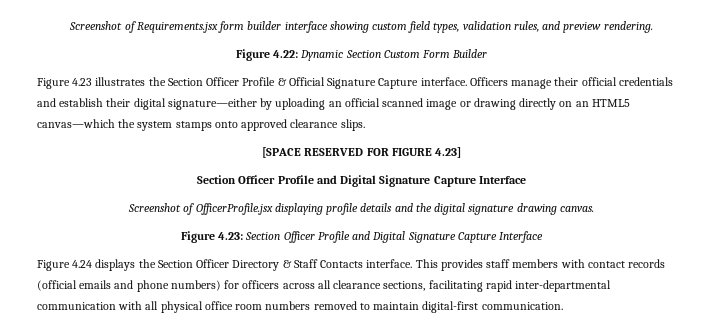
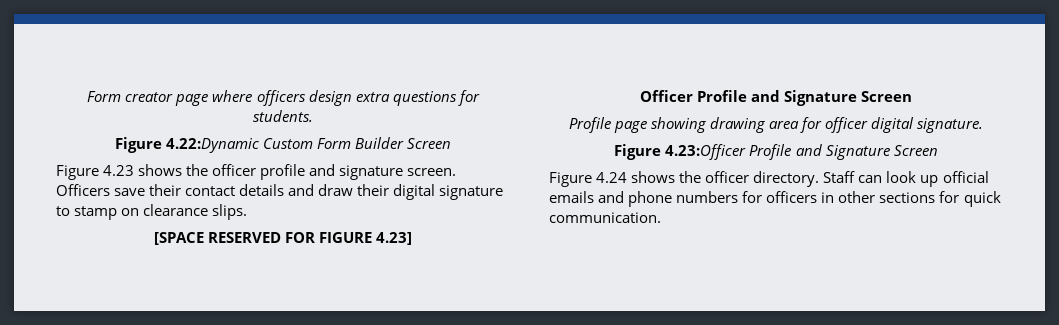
- Screenshot of Requirements.jsx form builder interface showing custom field types, validation rules, and preview rendering.
- Figure 4.22: Dynamic Section Custom Form Builder
+ Form creator page where officers design extra questions for students.
+ Figure 4.22:Dynamic Custom Form Builder Screen
- Figure 4.23 illustrates the Section Officer Profile & Official Signature Capture interface. Officers manage their official credentials and establish their digital signature—either by uploading an official scanned image or drawing directly on an HTML5 canvas—which the system stamps onto approved clearance slips.
+ Figure 4.23 shows the officer profile and signature screen. Officers save their contact details and draw their digital signature to stamp on clearance slips.
  [SPACE RESERVED FOR FIGURE 4.23]
- Section Officer Profile and Digital Signature Capture Interface
- Screenshot of OfficerProfile.jsx displaying profile details and the digital signature drawing canvas.
- Figure 4.23: Section Officer Profile and Digital Signature Capture Interface
- Figure 4.24 displays the Section Officer Directory & Staff Contacts interface. This provides staff members with contact records (official emails and phone numbers) for officers across all clearance sections, facilitating rapid inter-departmental communication with all physical office room numbers removed to maintain digital-first communication.
+ Officer Profile and Signature Screen
+ Profile page showing drawing area for officer digital signature.
+ Figure 4.23:Officer Profile and Signature Screen
+ Figure 4.24 shows the officer directory. Staff can look up official emails and phone numbers for officers in other sections for quick communication.

